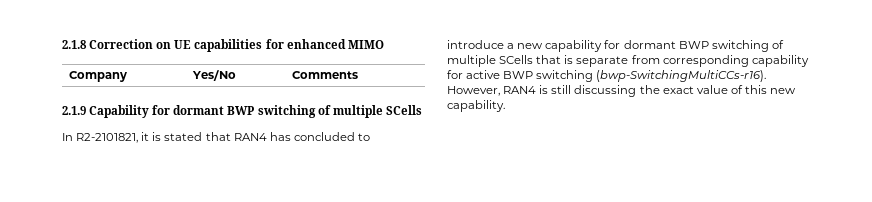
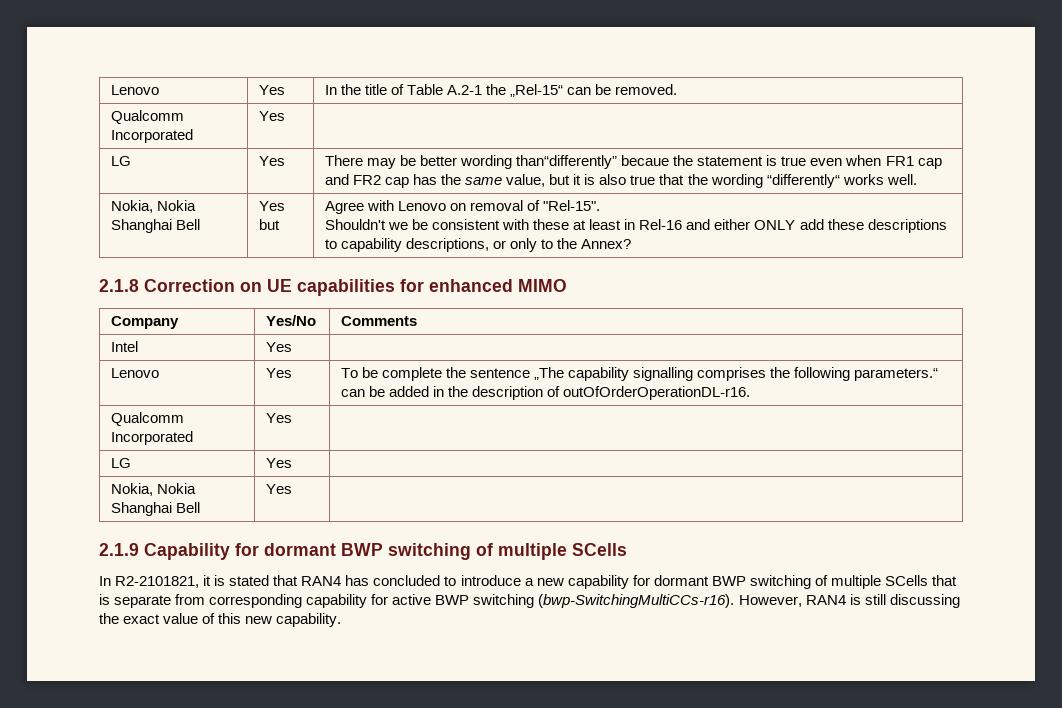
+ Lenovo | Yes | In the title of Table A.2-1 the „Rel-15“ can be removed.
+ Qualcomm Incorporated | Yes |
+ LG | Yes | There may be better wording than“differently” becaue the statement is true even when FR1 cap and FR2 cap has the same value, but it is also true that the wording “differently“ works well.
+ Nokia, Nokia Shanghai Bell | Yes but | Agree with Lenovo on removal of "Rel-15".
+ Shouldn't we be consistent with these at least in Rel-16 and either ONLY add these descriptions to capability descriptions, or only to the Annex?
+ Intel | Yes |
+ Lenovo | Yes | To be complete the sentence „The capability signalling comprises the following parameters.“ can be added in the description of outOfOrderOperationDL-r16.
+ Qualcomm Incorporated | Yes |
+ LG | Yes |
+ Nokia, Nokia Shanghai Bell | Yes |

